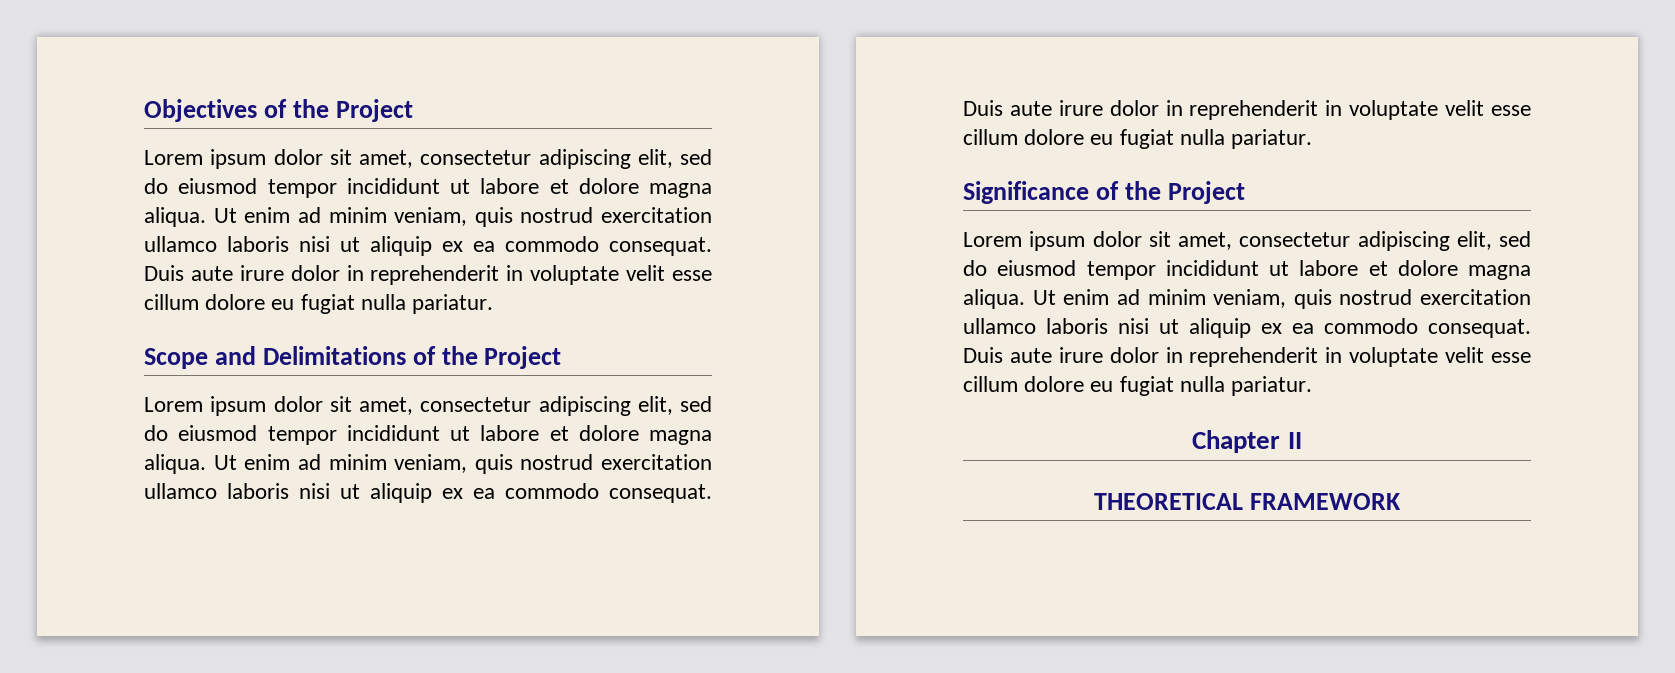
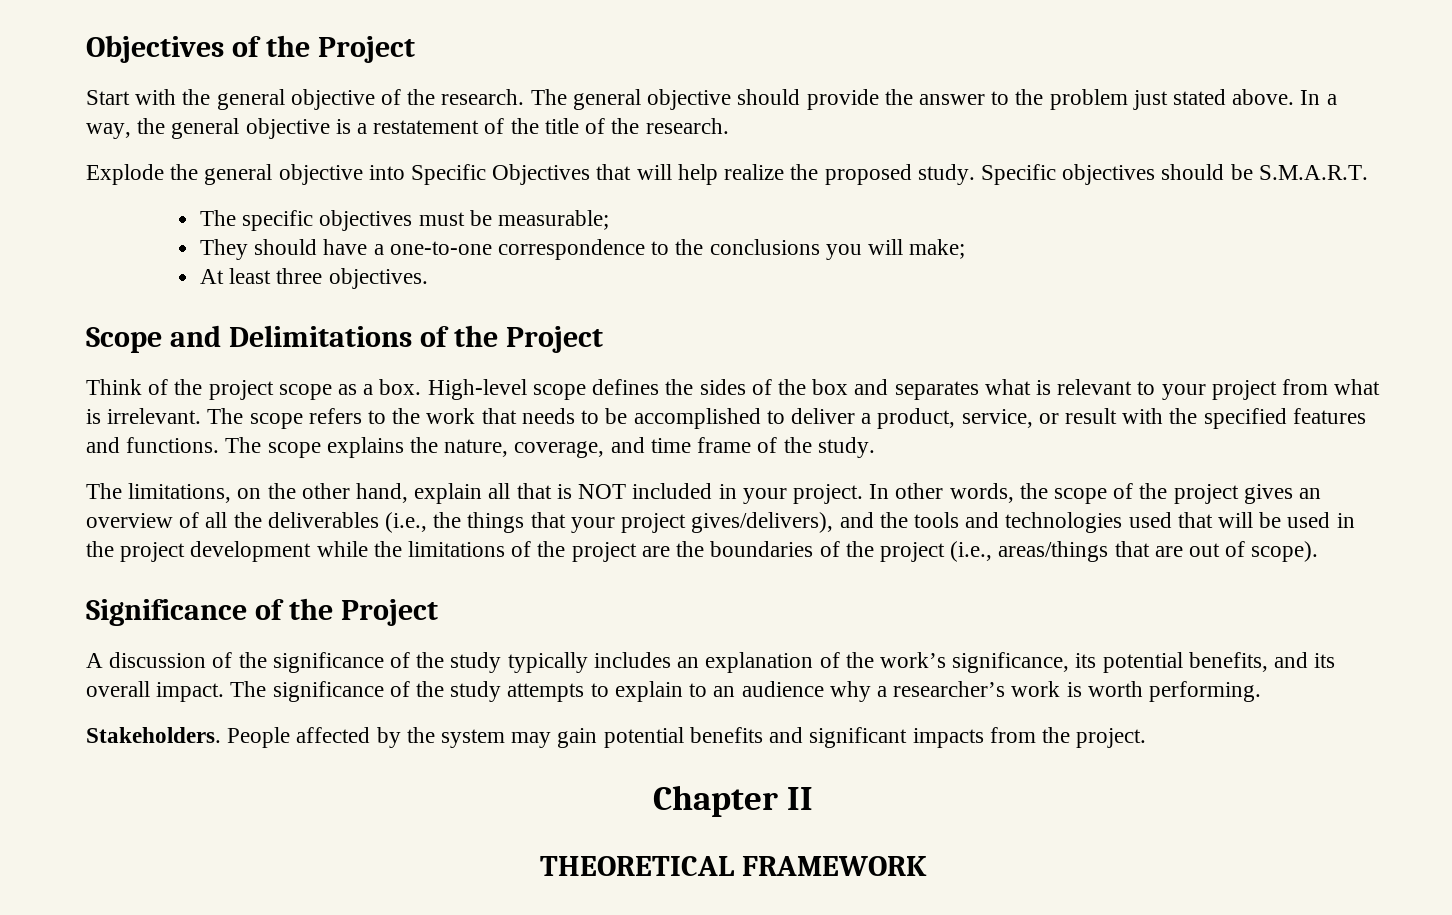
  Objectives of the Project
- Lorem ipsum dolor sit amet, consectetur adipiscing elit, sed do eiusmod tempor incididunt ut labore et dolore magna aliqua. Ut enim ad minim veniam, quis nostrud exercitation ullamco laboris nisi ut aliquip ex ea commodo consequat. Duis aute irure dolor in reprehenderit in voluptate velit esse cillum dolore eu fugiat nulla pariatur.
+ Start with the general objective of the research. The general objective should provide the answer to the problem just stated above. In a way, the general objective is a restatement of the title of the research.
+ Explode the general objective into Specific Objectives that will help realize the proposed study. Specific objectives should be S.M.A.R.T.
+ The specific objectives must be measurable;
+ They should have a one-to-one correspondence to the conclusions you will make;
+ At least three objectives.
  Scope and Delimitations of the Project
- Lorem ipsum dolor sit amet, consectetur adipiscing elit, sed do eiusmod tempor incididunt ut labore et dolore magna aliqua. Ut enim ad minim veniam, quis nostrud exercitation ullamco laboris nisi ut aliquip ex ea commodo consequat. Duis aute irure dolor in reprehenderit in voluptate velit esse cillum dolore eu fugiat nulla pariatur.
+ Think of the project scope as a box. High-level scope defines the sides of the box and separates what is relevant to your project from what is irrelevant. The scope refers to the work that needs to be accomplished to deliver a product, service, or result with the specified features and functions. The scope explains the nature, coverage, and time frame of the study.
+ The limitations, on the other hand, explain all that is NOT included in your project. In other words, the scope of the project gives an overview of all the deliverables (i.e., the things that your project gives/delivers), and the tools and technologies used that will be used in the project development while the limitations of the project are the boundaries of the project (i.e., areas/things that are out of scope).
  Significance of the Project
- Lorem ipsum dolor sit amet, consectetur adipiscing elit, sed do eiusmod tempor incididunt ut labore et dolore magna aliqua. Ut enim ad minim veniam, quis nostrud exercitation ullamco laboris nisi ut aliquip ex ea commodo consequat. Duis aute irure dolor in reprehenderit in voluptate velit esse cillum dolore eu fugiat nulla pariatur.
+ A discussion of the significance of the study typically includes an explanation of the work’s significance, its potential benefits, and its overall impact. The significance of the study attempts to explain to an audience why a researcher’s work is worth performing.
+ Stakeholders. People affected by the system may gain potential benefits and significant impacts from the project.

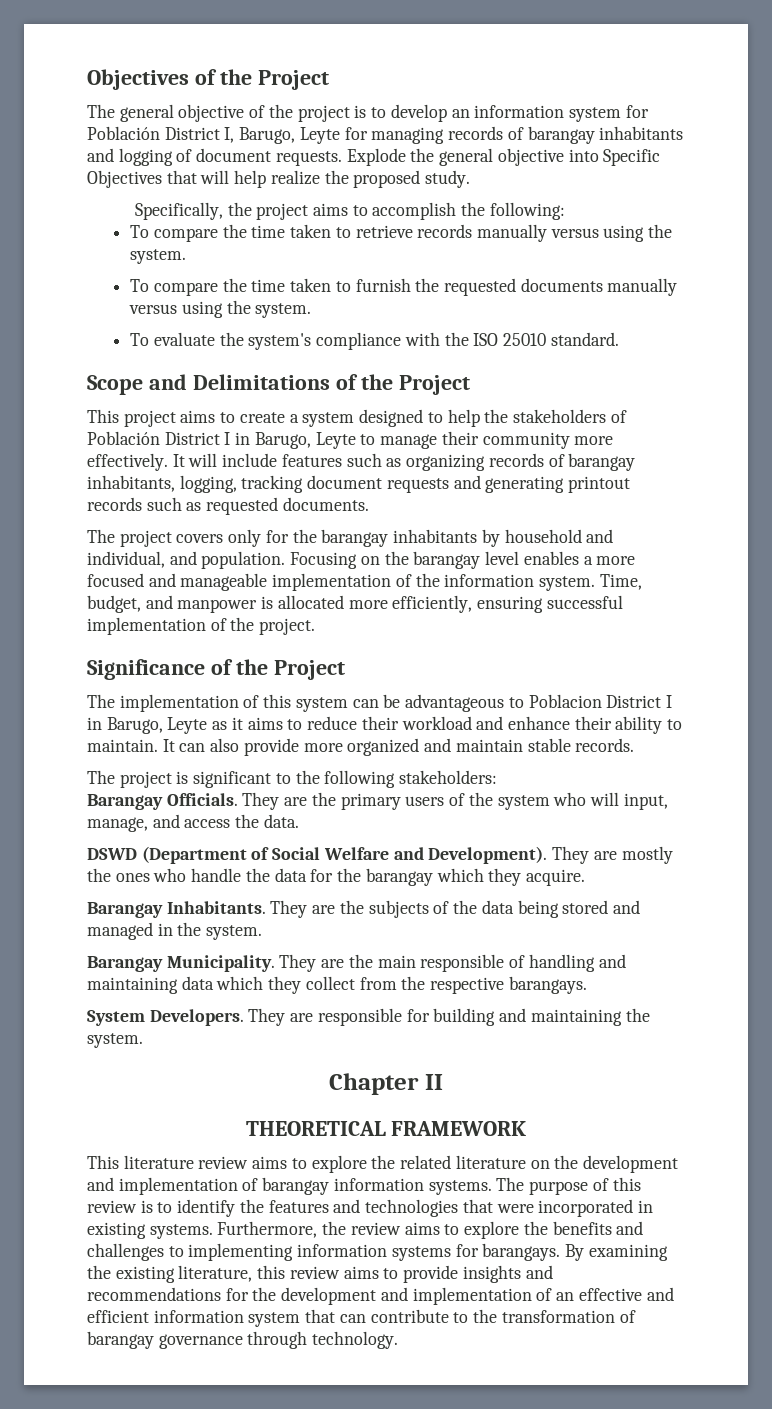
- Start with the general objective of the research. The general objective should provide the answer to the problem just stated above. In a way, the general objective is a restatement of the title of the research.
- Explode the general objective into Specific Objectives that will help realize the proposed study. Specific objectives should be S.M.A.R.T.
- The specific objectives must be measurable;
- They should have a one-to-one correspondence to the conclusions you will make;
- At least three objectives.
+ The general objective of the project is to develop an information system for Población District I, Barugo, Leyte for managing records of barangay inhabitants and logging of document requests. Explode the general objective into Specific Objectives that will help realize the proposed study.
+ Specifically, the project aims to accomplish the following:
+ To compare the time taken to retrieve records manually versus using the system.
+ To compare the time taken to furnish the requested documents manually versus using the system.
+ To evaluate the system's compliance with the ISO 25010 standard.
- Think of the project scope as a box. High-level scope defines the sides of the box and separates what is relevant to your project from what is irrelevant. The scope refers to the work that needs to be accomplished to deliver a product, service, or result with the specified features and functions. The scope explains the nature, coverage, and time frame of the study.
- The limitations, on the other hand, explain all that is NOT included in your project. In other words, the scope of the project gives an overview of all the deliverables (i.e., the things that your project gives/delivers), and the tools and technologies used that will be used in the project development while the limitations of the project are the boundaries of the project (i.e., areas/things that are out of scope).
+ This project aims to create a system designed to help the stakeholders of Población District I in Barugo, Leyte to manage their community more effectively. It will include features such as organizing records of barangay inhabitants, logging, tracking document requests and generating printout records such as requested documents.
+ The project covers only for the barangay inhabitants by household and individual, and population. Focusing on the barangay level enables a more focused and manageable implementation of the information system. Time, budget, and manpower is allocated more efficiently, ensuring successful implementation of the project.
  Significance of the Project
- A discussion of the significance of the study typically includes an explanation of the work’s significance, its potential benefits, and its overall impact. The significance of the study attempts to explain to an audience why a researcher’s work is worth performing.
- Stakeholders. People affected by the system may gain potential benefits and significant impacts from the project.
+ The implementation of this system can be advantageous to Poblacion District I in Barugo, Leyte as it aims to reduce their workload and enhance their ability to maintain. It can also provide more organized and maintain stable records.
+ The project is significant to the following stakeholders:
+ Barangay Officials. They are the primary users of the system who will input, manage, and access the data.
+ DSWD (Department of Social Welfare and Development). They are mostly the ones who handle the data for the barangay which they acquire.
+ Barangay Inhabitants. They are the subjects of the data being stored and managed in the system.
+ Barangay Municipality. They are the main responsible of handling and maintaining data which they collect from the respective barangays.
+ System Developers. They are responsible for building and maintaining the system.
  Chapter II
  THEORETICAL FRAMEWORK
+ This literature review aims to explore the related literature on the development and implementation of barangay information systems. The purpose of this review is to identify the features and technologies that were incorporated in existing systems. Furthermore, the review aims to explore the benefits and challenges to implementing information systems for barangays. By examining the existing literature, this review aims to provide insights and recommendations for the development and implementation of an effective and efficient information system that can contribute to the transformation of barangay governance through technology.

